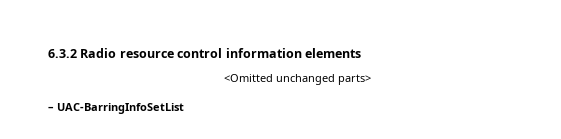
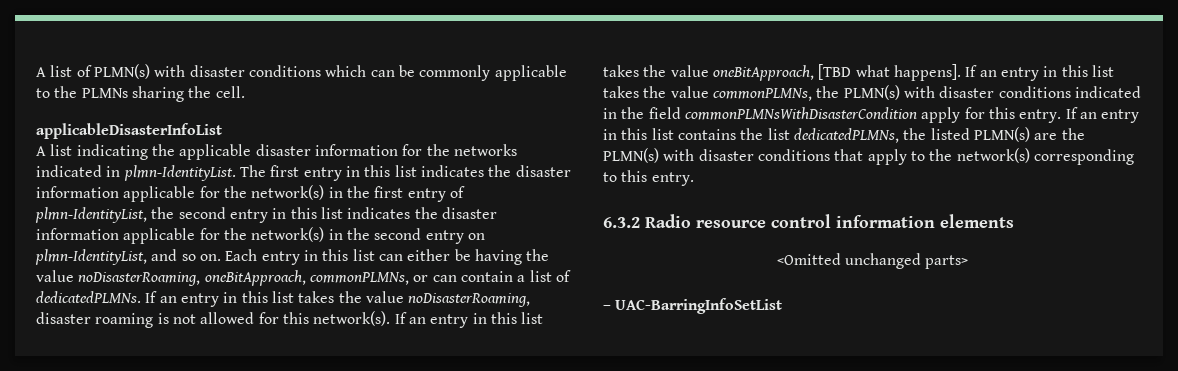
+ A list of PLMN(s) with disaster conditions which can be commonly applicable to the PLMNs sharing the cell.
+ applicableDisasterInfoList
+ A list indicating the applicable disaster information for the networks indicated in plmn-IdentityList. The first entry in this list indicates the disaster information applicable for the network(s) in the first entry of plmn-IdentityList, the second entry in this list indicates the disaster information applicable for the network(s) in the second entry on plmn-IdentityList, and so on. Each entry in this list can either be having the value noDisasterRoaming, oneBitApproach, commonPLMNs, or can contain a list of dedicatedPLMNs. If an entry in this list takes the value noDisasterRoaming, disaster roaming is not allowed for this network(s). If an entry in this list takes the value oneBitApproach, [TBD what happens]. If an entry in this list takes the value commonPLMNs, the PLMN(s) with disaster conditions indicated in the field commonPLMNsWithDisasterCondition apply for this entry. If an entry in this list contains the list dedicatedPLMNs, the listed PLMN(s) are the PLMN(s) with disaster conditions that apply to the network(s) corresponding to this entry.

